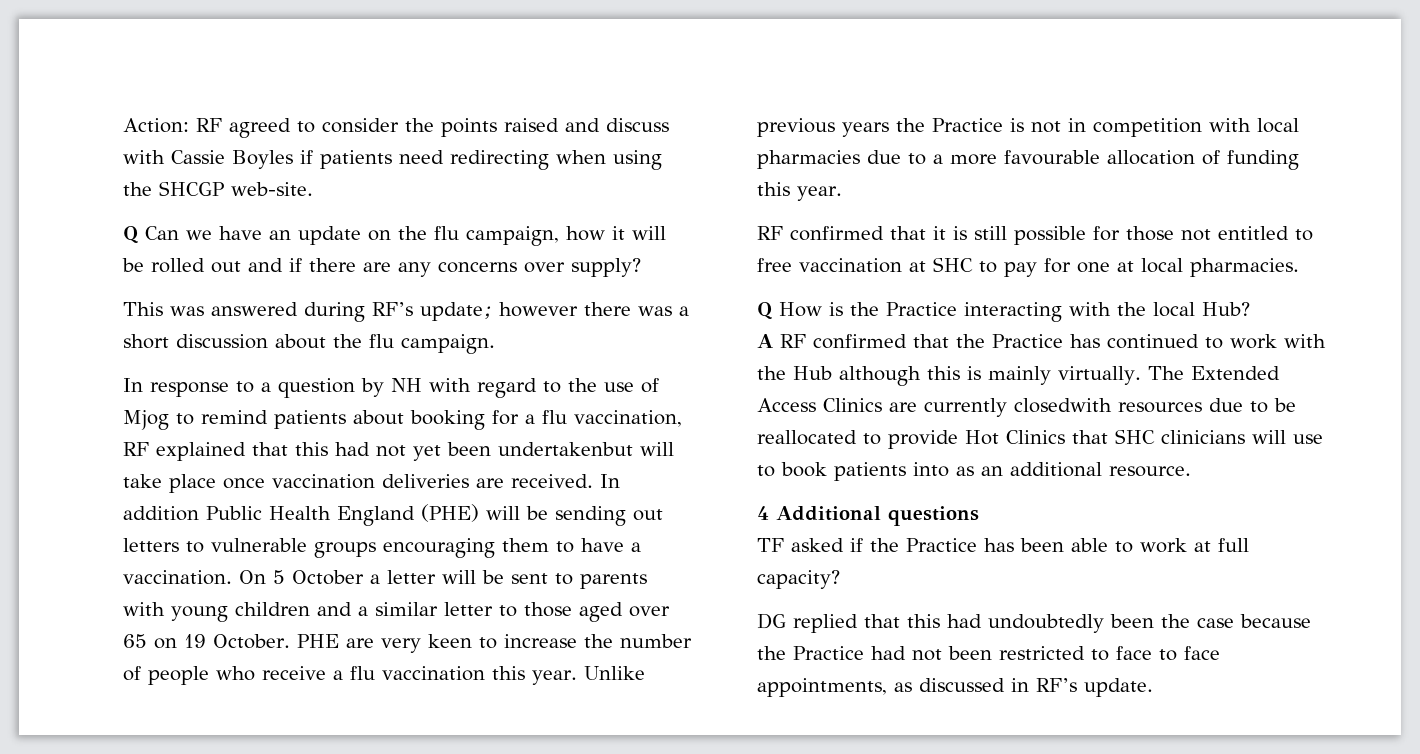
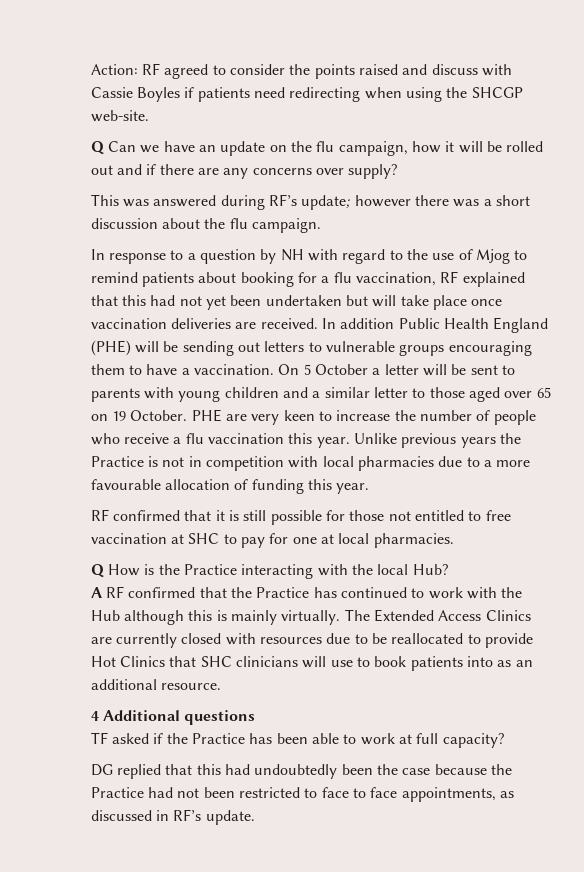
- In response to a question by NH with regard to the use of Mjog to remind patients about booking for a flu vaccination, RF explained that this had not yet been undertakenbut will take place once vaccination deliveries are received.
+ In response to a question by NH with regard to the use of Mjog to remind patients about booking for a flu vaccination, RF explained that this had not yet been undertaken but will take place once vaccination deliveries are received.
- The Extended Access Clinics are currently closedwith resources due to be reallocated to provide Hot Clinics that SHC clinicians will use to book patients into as an additional resource.
+ The Extended Access Clinics are currently closed with resources due to be reallocated to provide Hot Clinics that SHC clinicians will use to book patients into as an additional resource.

